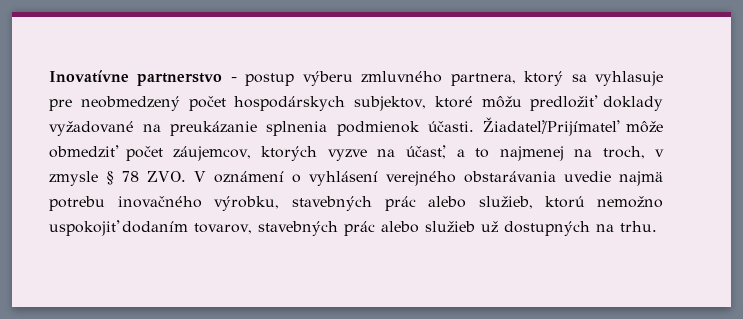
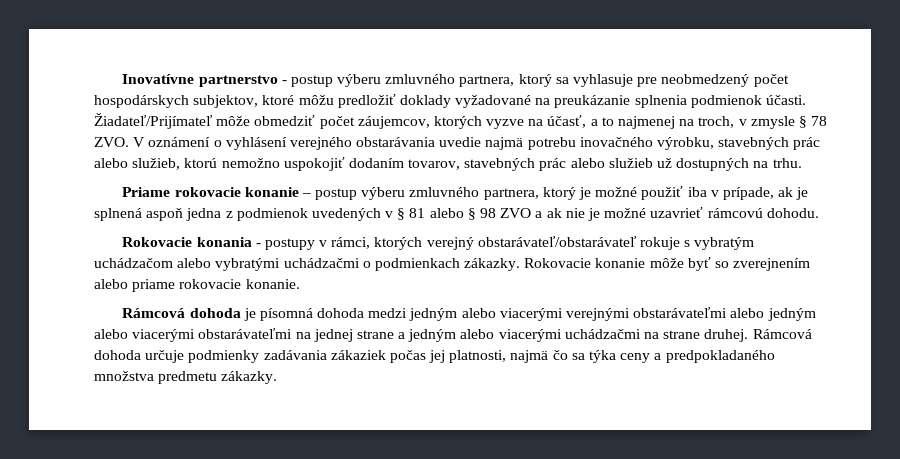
+ Priame rokovacie konanie – postup výberu zmluvného partnera, ktorý je možné použiť iba v prípade, ak je splnená aspoň jedna z podmienok uvedených v § 81 alebo § 98 ZVO a ak nie je možné uzavrieť rámcovú dohodu.
+ Rokovacie konania - postupy v rámci, ktorých verejný obstarávateľ/obstarávateľ rokuje s vybratým uchádzačom alebo vybratými uchádzačmi o podmienkach zákazky. Rokovacie konanie môže byť so zverejnením alebo priame rokovacie konanie.
+ Rámcová dohoda je písomná dohoda medzi jedným alebo viacerými verejnými obstarávateľmi alebo jedným alebo viacerými obstarávateľmi na jednej strane a jedným alebo viacerými uchádzačmi na strane druhej. Rámcová dohoda určuje podmienky zadávania zákaziek počas jej platnosti, najmä čo sa týka ceny a predpokladaného množstva predmetu zákazky.

